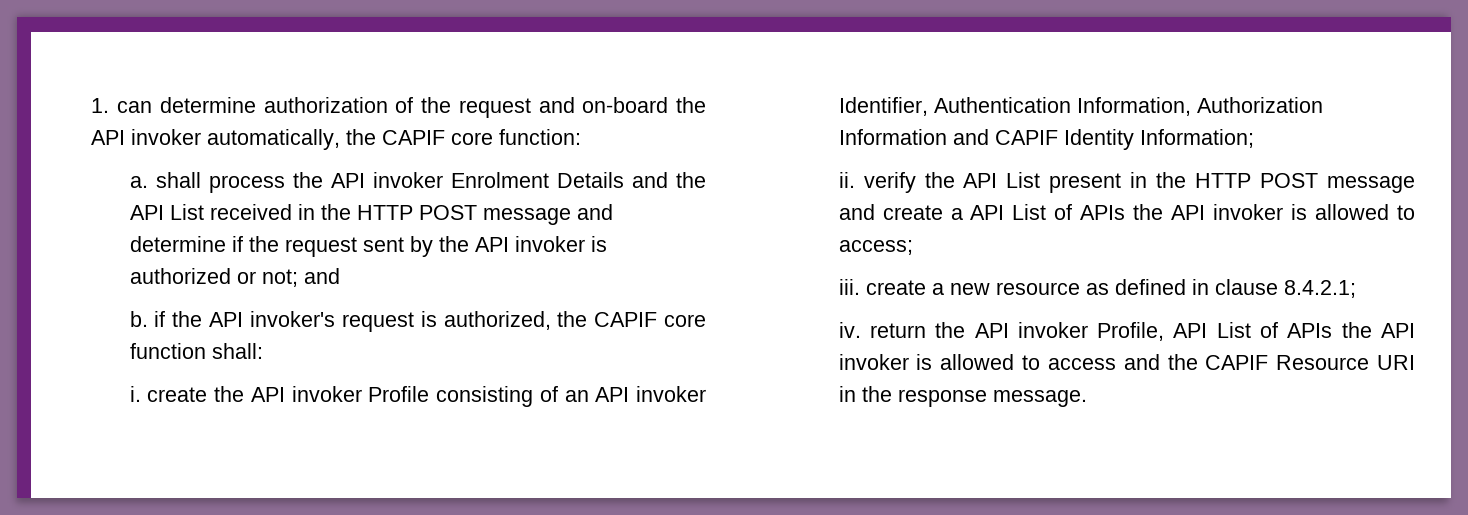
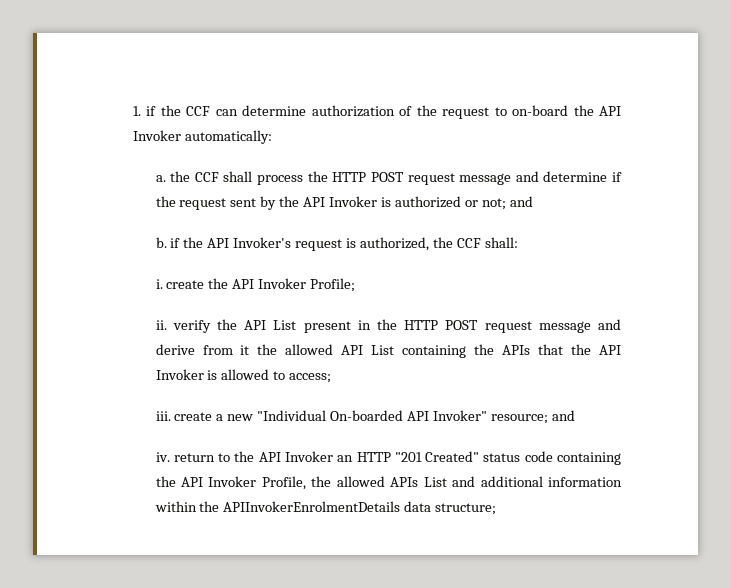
- 1. can determine authorization of the request and on-board the API invoker automatically, the CAPIF core function:
+ 1. if the CCF can determine authorization of the request to on-board the API Invoker automatically:
- a. shall process the API invoker Enrolment Details and the API List received in the HTTP POST message and determine if the request sent by the API invoker is authorized or not; and
+ a. the CCF shall process the HTTP POST request message and determine if the request sent by the API Invoker is authorized or not; and
- b. if the API invoker's request is authorized, the CAPIF core function shall:
+ b. if the API Invoker's request is authorized, the CCF shall:
- i. create the API invoker Profile consisting of an API invoker Identifier, Authentication Information, Authorization Information and CAPIF Identity Information;
+ i. create the API Invoker Profile;
- ii. verify the API List present in the HTTP POST message and create a API List of APIs the API invoker is allowed to access;
+ ii. verify the API List present in the HTTP POST request message and derive from it the allowed API List containing the APIs that the API Invoker is allowed to access;
- iii. create a new resource as defined in clause 8.4.2.1;
+ iii. create a new "Individual On-boarded API Invoker" resource; and
- iv. return the API invoker Profile, API List of APIs the API invoker is allowed to access and the CAPIF Resource URI in the response message.
+ iv. return to the API Invoker an HTTP "201 Created" status code containing the API Invoker Profile, the allowed APIs List and additional information within the APIInvokerEnrolmentDetails data structure;

